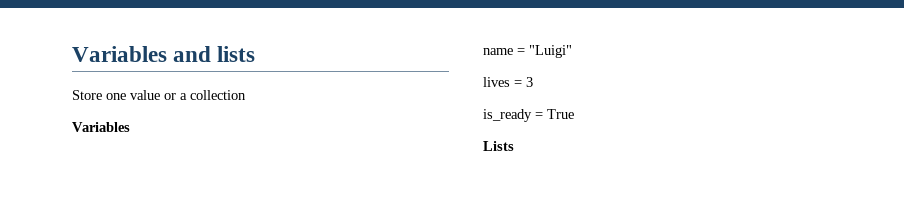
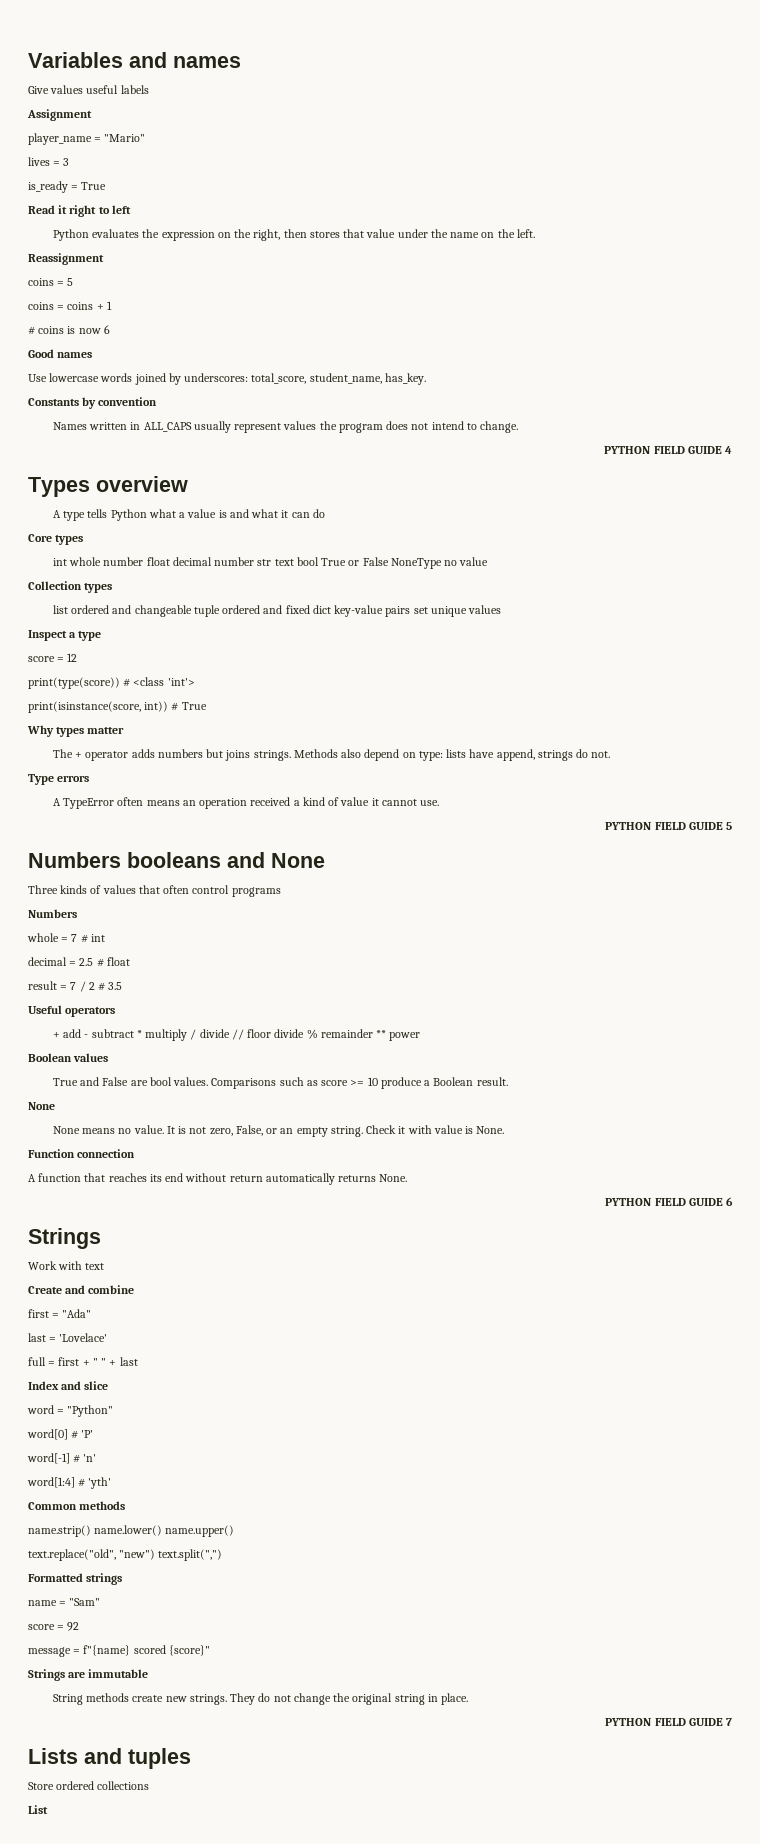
- Variables and lists
- Store one value or a collection
- Variables
- name = "Luigi"
+ Variables and names
+ Give values useful labels
+ Assignment
+ player_name = "Mario"
- Lists
+ Read it right to left
+ Python evaluates the expression on the right, then stores that value under the name on the left.
+ Reassignment
+ coins = 5
+ coins = coins + 1
+ # coins is now 6
+ Good names
+ Use lowercase words joined by underscores: total_score, student_name, has_key.
+ Constants by convention
+ Names written in ALL_CAPS usually represent values the program does not intend to change.
+ PYTHON FIELD GUIDE 4
+ Types overview
+ A type tells Python what a value is and what it can do
+ Core types
+ int whole number float decimal number str text bool True or False NoneType no value
+ Collection types
+ list ordered and changeable tuple ordered and fixed dict key-value pairs set unique values
+ Inspect a type
+ score = 12
+ print(type(score)) # <class 'int'>
+ print(isinstance(score, int)) # True
+ Why types matter
+ The + operator adds numbers but joins strings. Methods also depend on type: lists have append, strings do not.
+ Type errors
+ A TypeError often means an operation received a kind of value it cannot use.
+ PYTHON FIELD GUIDE 5
+ Numbers booleans and None
+ Three kinds of values that often control programs
+ Numbers
+ whole = 7 # int
+ decimal = 2.5 # float
+ result = 7 / 2 # 3.5
+ Useful operators
+ + add - subtract * multiply / divide // floor divide % remainder ** power
+ Boolean values
+ True and False are bool values. Comparisons such as score >= 10 produce a Boolean result.
+ None
+ None means no value. It is not zero, False, or an empty string. Check it with value is None.
+ Function connection
+ A function that reaches its end without return automatically returns None.
+ PYTHON FIELD GUIDE 6
+ Strings
+ Work with text
+ Create and combine
+ first = "Ada"
+ last = 'Lovelace'
+ full = first + " " + last
+ Index and slice
+ word = "Python"
+ word[0] # 'P'
+ word[-1] # 'n'
+ word[1:4] # 'yth'
+ Common methods
+ name.strip() name.lower() name.upper()
+ text.replace("old", "new") text.split(",")
+ Formatted strings
+ name = "Sam"
+ score = 92
+ message = f"{name} scored {score}"
+ Strings are immutable
+ String methods create new strings. They do not change the original string in place.
+ PYTHON FIELD GUIDE 7
+ Lists and tuples
+ Store ordered collections
+ List

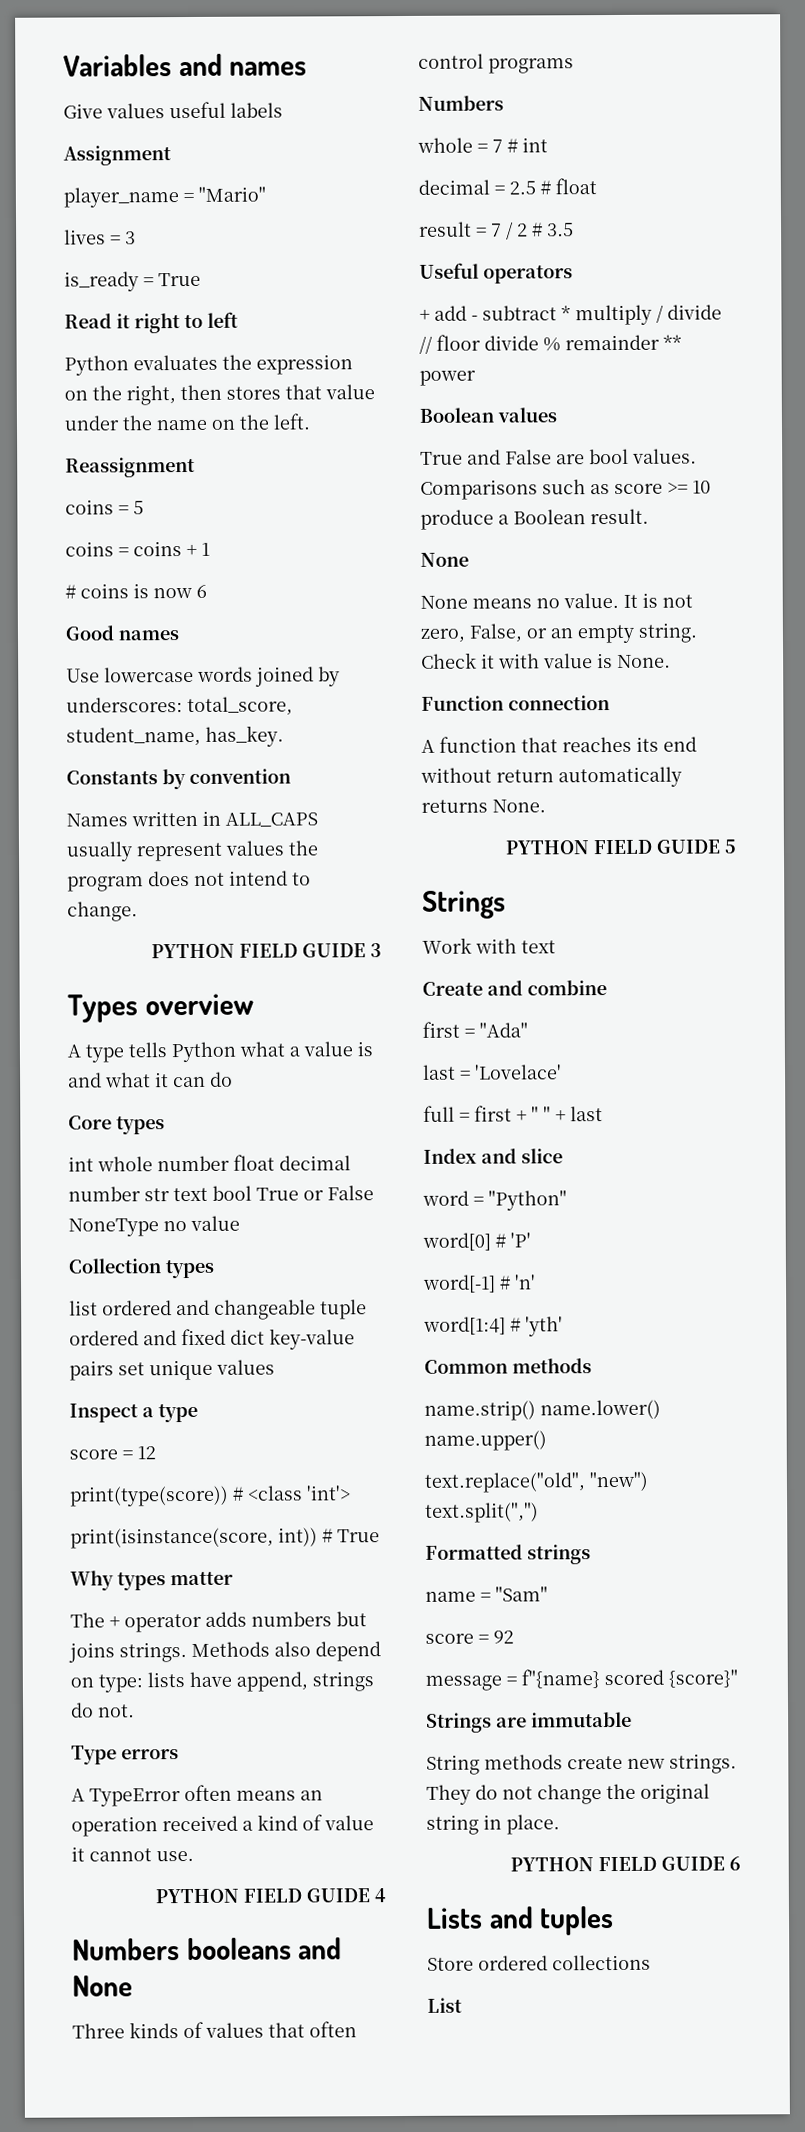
- PYTHON FIELD GUIDE 4
+ PYTHON FIELD GUIDE 3
- PYTHON FIELD GUIDE 5
+ PYTHON FIELD GUIDE 4
- PYTHON FIELD GUIDE 6
+ PYTHON FIELD GUIDE 5
- PYTHON FIELD GUIDE 7
+ PYTHON FIELD GUIDE 6

